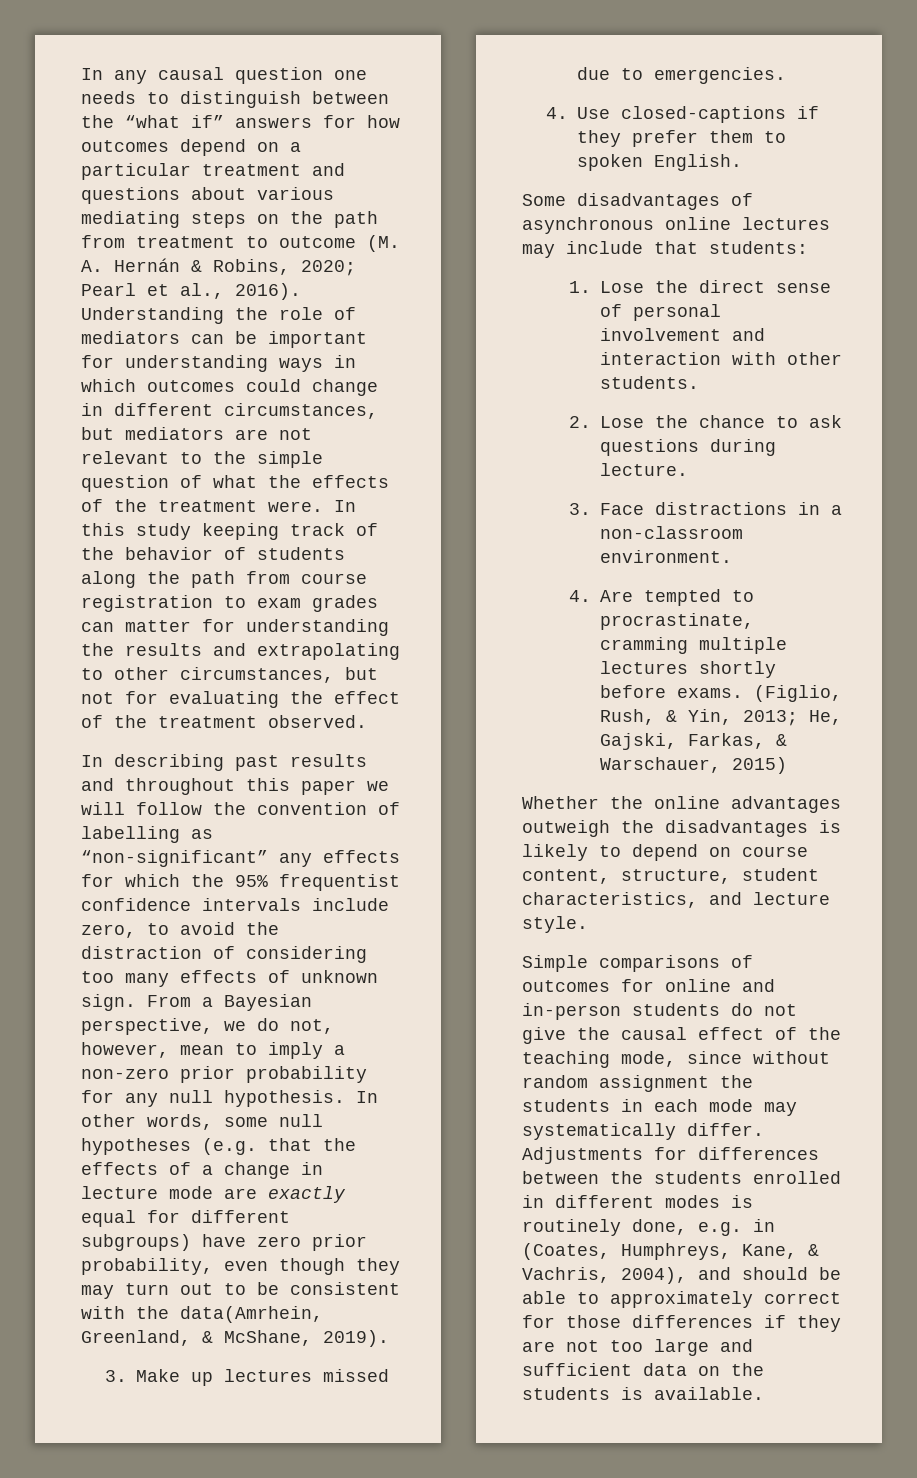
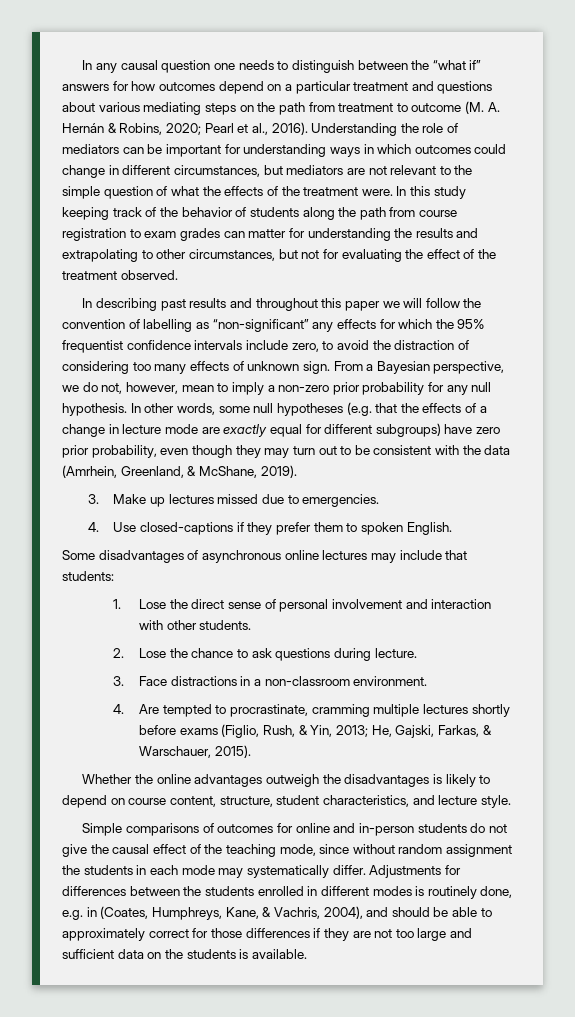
- In other words, some null hypotheses (e.g. that the effects of a change in lecture mode are exactly equal for different subgroups) have zero prior probability, even though they may turn out to be consistent with the data(Amrhein, Greenland, & McShane, 2019).
+ In other words, some null hypotheses (e.g. that the effects of a change in lecture mode are exactly equal for different subgroups) have zero prior probability, even though they may turn out to be consistent with the data (Amrhein, Greenland, & McShane, 2019).
- 4. Are tempted to procrastinate, cramming multiple lectures shortly before exams. (Figlio, Rush, & Yin, 2013; He, Gajski, Farkas, & Warschauer, 2015)
+ 4. Are tempted to procrastinate, cramming multiple lectures shortly before exams (Figlio, Rush, & Yin, 2013; He, Gajski, Farkas, & Warschauer, 2015).

